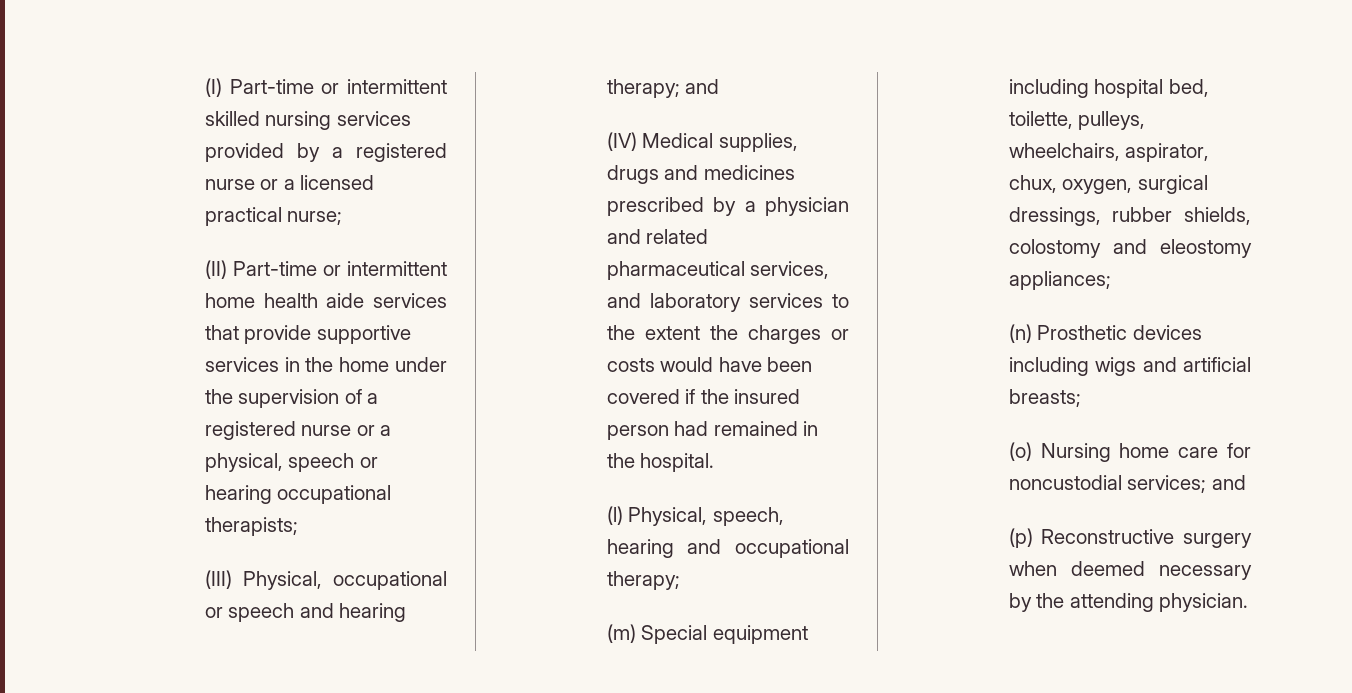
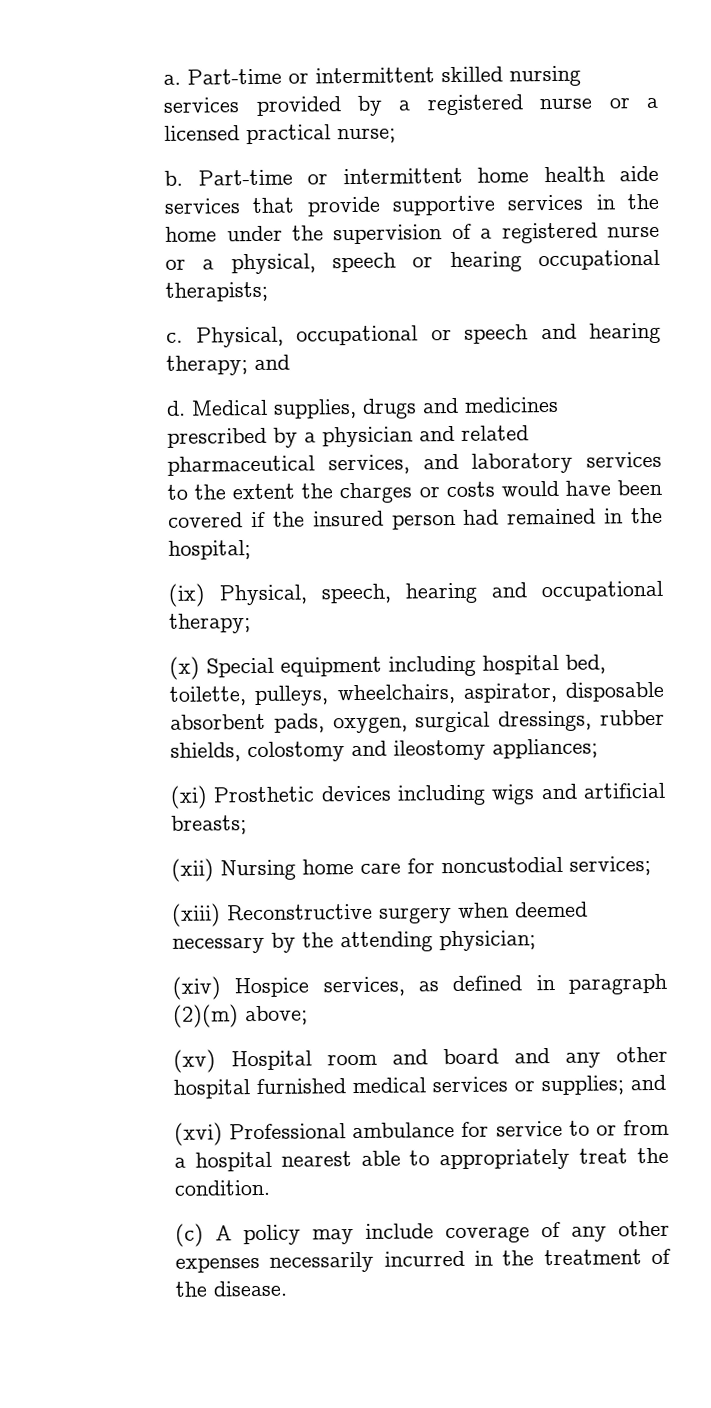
- (I) Part-time or intermittent skilled nursing services provided by a registered nurse or a licensed practical nurse;
+ a. Part-time or intermittent skilled nursing services provided by a registered nurse or a licensed practical nurse;
- (II) Part-time or intermittent home health aide services that provide supportive services in the home under the supervision of a registered nurse or a physical, speech or hearing occupational therapists;
+ b. Part-time or intermittent home health aide services that provide supportive services in the home under the supervision of a registered nurse or a physical, speech or hearing occupational therapists;
- (III) Physical, occupational or speech and hearing therapy; and
+ c. Physical, occupational or speech and hearing therapy; and
- (IV) Medical supplies, drugs and medicines prescribed by a physician and related pharmaceutical services, and laboratory services to the extent the charges or costs would have been covered if the insured person had remained in the hospital.
- (l) Physical, speech, hearing and occupational therapy;
+ d. Medical supplies, drugs and medicines prescribed by a physician and related pharmaceutical services, and laboratory services to the extent the charges or costs would have been covered if the insured person had remained in the hospital;
+ (ix) Physical, speech, hearing and occupational therapy;
- (m) Special equipment including hospital bed, toilette, pulleys, wheelchairs, aspirator, chux, oxygen, surgical dressings, rubber shields, colostomy and eleostomy appliances;
+ (x) Special equipment including hospital bed, toilette, pulleys, wheelchairs, aspirator, disposable absorbent pads, oxygen, surgical dressings, rubber shields, colostomy and ileostomy appliances;
- (n) Prosthetic devices including wigs and artificial breasts;
+ (xi) Prosthetic devices including wigs and artificial breasts;
- (o) Nursing home care for noncustodial services; and
- (p) Reconstructive surgery when deemed necessary by the attending physician.
+ (xii) Nursing home care for noncustodial services;
+ (xiii) Reconstructive surgery when deemed necessary by the attending physician;
+ (xiv) Hospice services, as defined in paragraph (2)(m) above;
+ (xv) Hospital room and board and any other hospital furnished medical services or supplies; and
+ (xvi) Professional ambulance for service to or from a hospital nearest able to appropriately treat the condition.
+ (c) A policy may include coverage of any other expenses necessarily incurred in the treatment of the disease.

